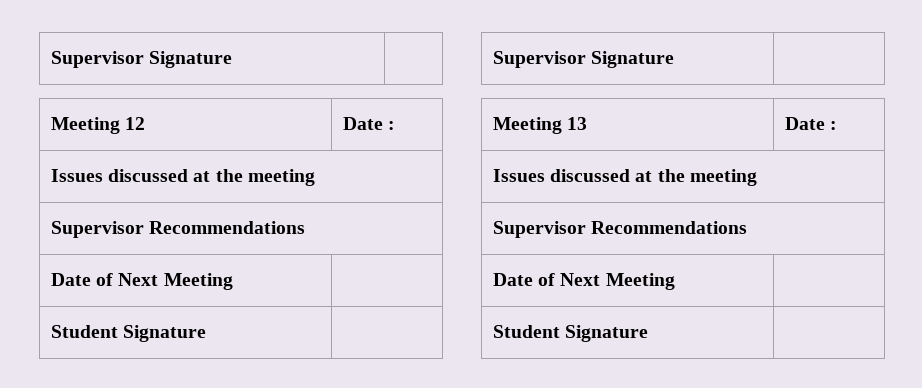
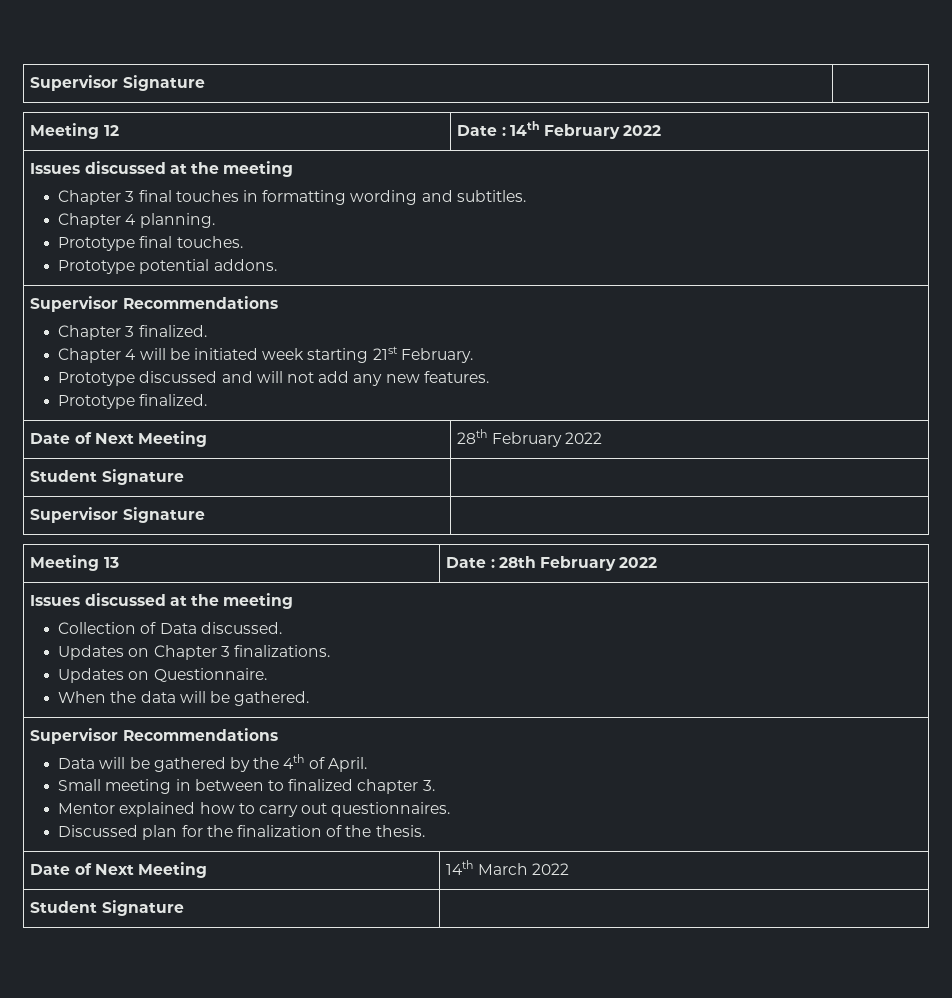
- Meeting 12 | Date :
+ Meeting 12 | Date : 14th February 2022
  Issues discussed at the meeting
+ Chapter 3 final touches in formatting wording and subtitles.
+ Chapter 4 planning.
+ Prototype final touches.
+ Prototype potential addons.
  Supervisor Recommendations
- Date of Next Meeting |
+ Chapter 3 finalized.
+ Chapter 4 will be initiated week starting 21st February.
+ Prototype discussed and will not add any new features.
+ Prototype finalized.
+ Date of Next Meeting | 28th February 2022
- Meeting 13 | Date :
+ Meeting 13 | Date : 28th February 2022
  Issues discussed at the meeting
+ Collection of Data discussed.
+ Updates on Chapter 3 finalizations.
+ Updates on Questionnaire.
+ When the data will be gathered.
  Supervisor Recommendations
- Date of Next Meeting |
+ Data will be gathered by the 4th of April.
+ Small meeting in between to finalized chapter 3.
+ Mentor explained how to carry out questionnaires.
+ Discussed plan for the finalization of the thesis.
+ Date of Next Meeting | 14th March 2022

